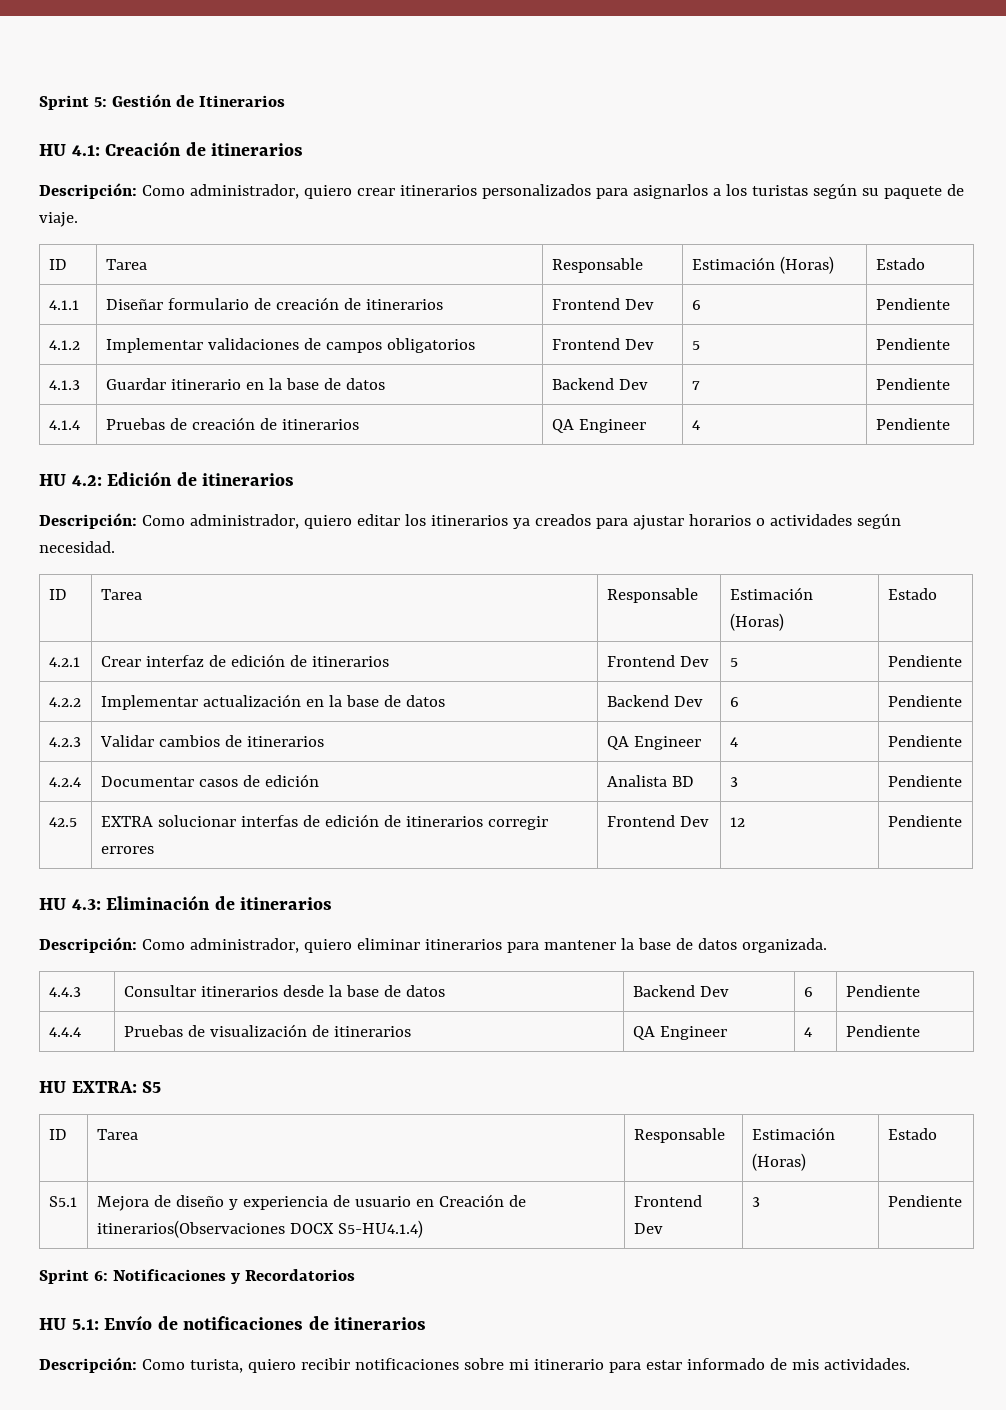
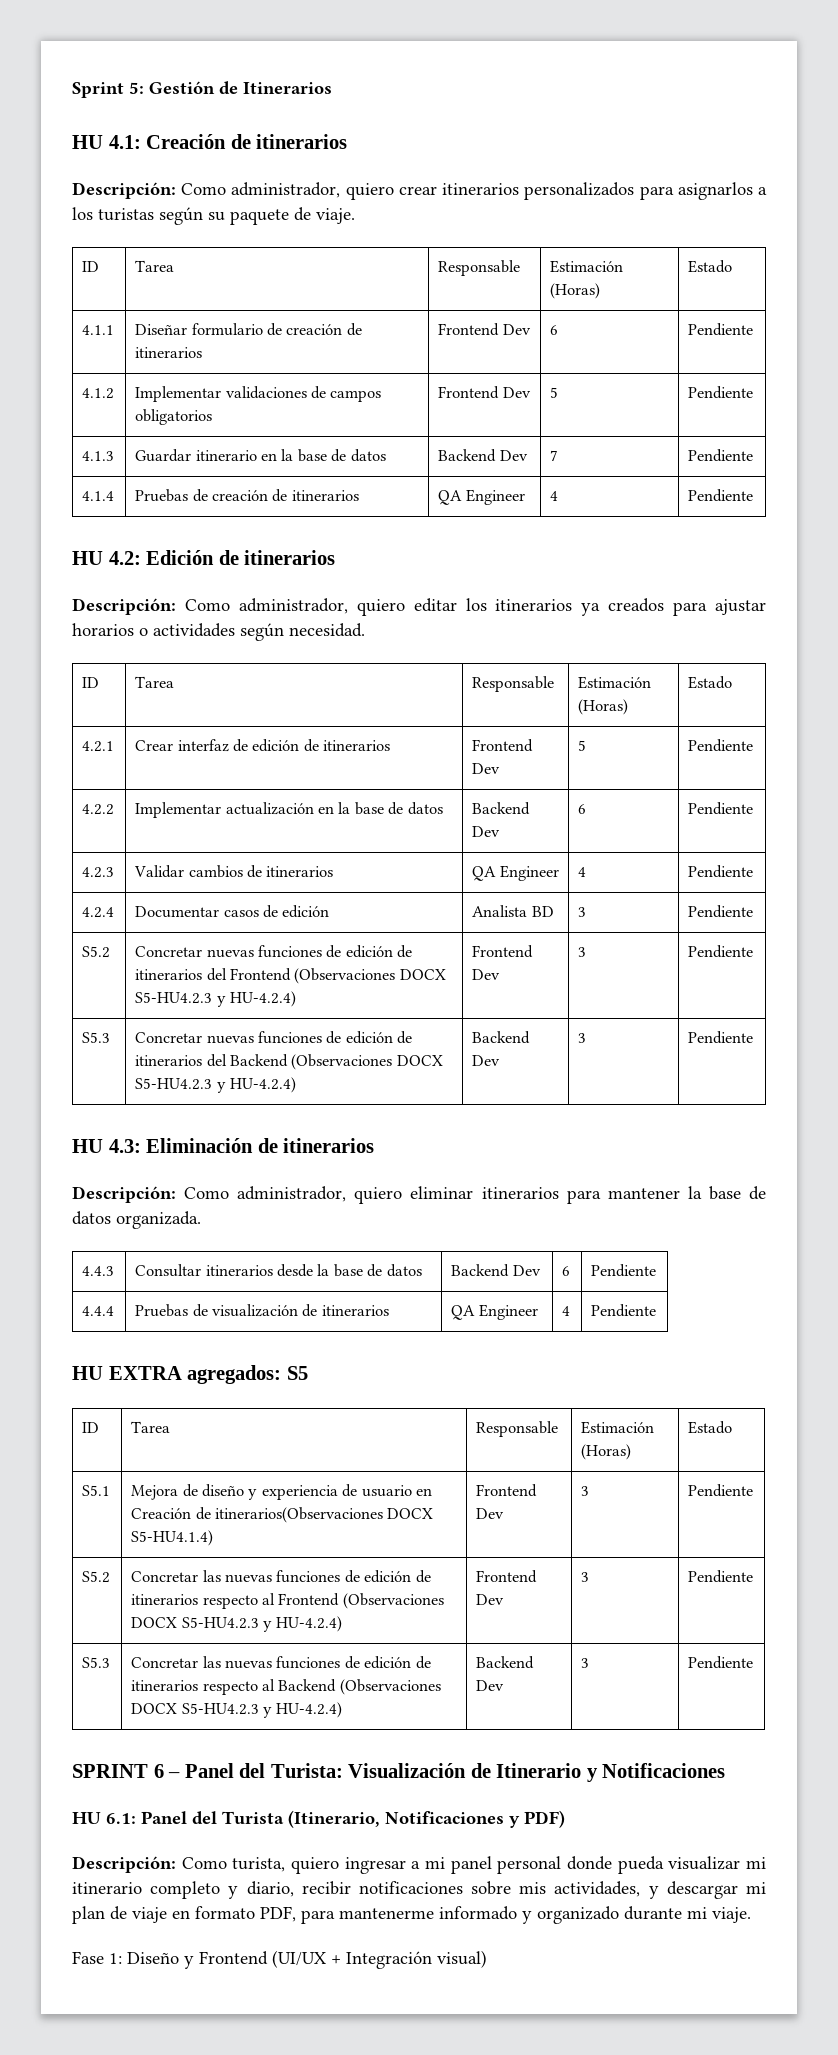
- 42.5 | EXTRA solucionar interfas de edición de itinerarios corregir errores | Frontend Dev | 12 | Pendiente
+ S5.2 | Concretar nuevas funciones de edición de itinerarios del Frontend (Observaciones DOCX S5-HU4.2.3 y HU-4.2.4) | Frontend Dev | 3 | Pendiente
+ S5.3 | Concretar nuevas funciones de edición de itinerarios del Backend (Observaciones DOCX S5-HU4.2.3 y HU-4.2.4) | Backend Dev | 3 | Pendiente
- HU EXTRA: S5
+ HU EXTRA agregados: S5
- Sprint 6: Notificaciones y Recordatorios
- HU 5.1: Envío de notificaciones de itinerarios
- Descripción: Como turista, quiero recibir notificaciones sobre mi itinerario para estar informado de mis actividades.
+ S5.2 | Concretar las nuevas funciones de edición de itinerarios respecto al Frontend (Observaciones DOCX S5-HU4.2.3 y HU-4.2.4) | Frontend Dev | 3 | Pendiente
+ S5.3 | Concretar las nuevas funciones de edición de itinerarios respecto al Backend (Observaciones DOCX S5-HU4.2.3 y HU-4.2.4) | Backend Dev | 3 | Pendiente
+ SPRINT 6 – Panel del Turista: Visualización de Itinerario y Notificaciones
+ HU 6.1: Panel del Turista (Itinerario, Notificaciones y PDF)
+ Descripción: Como turista, quiero ingresar a mi panel personal donde pueda visualizar mi itinerario completo y diario, recibir notificaciones sobre mis actividades, y descargar mi plan de viaje en formato PDF, para mantenerme informado y organizado durante mi viaje.
+ Fase 1: Diseño y Frontend (UI/UX + Integración visual)

